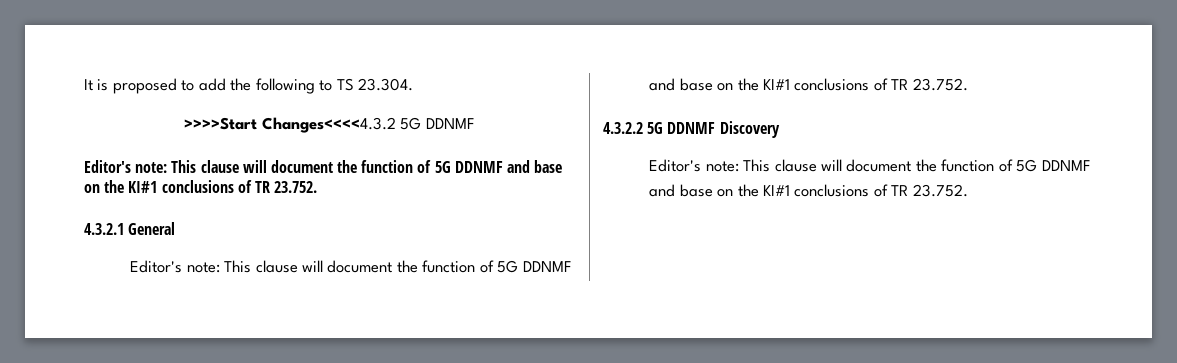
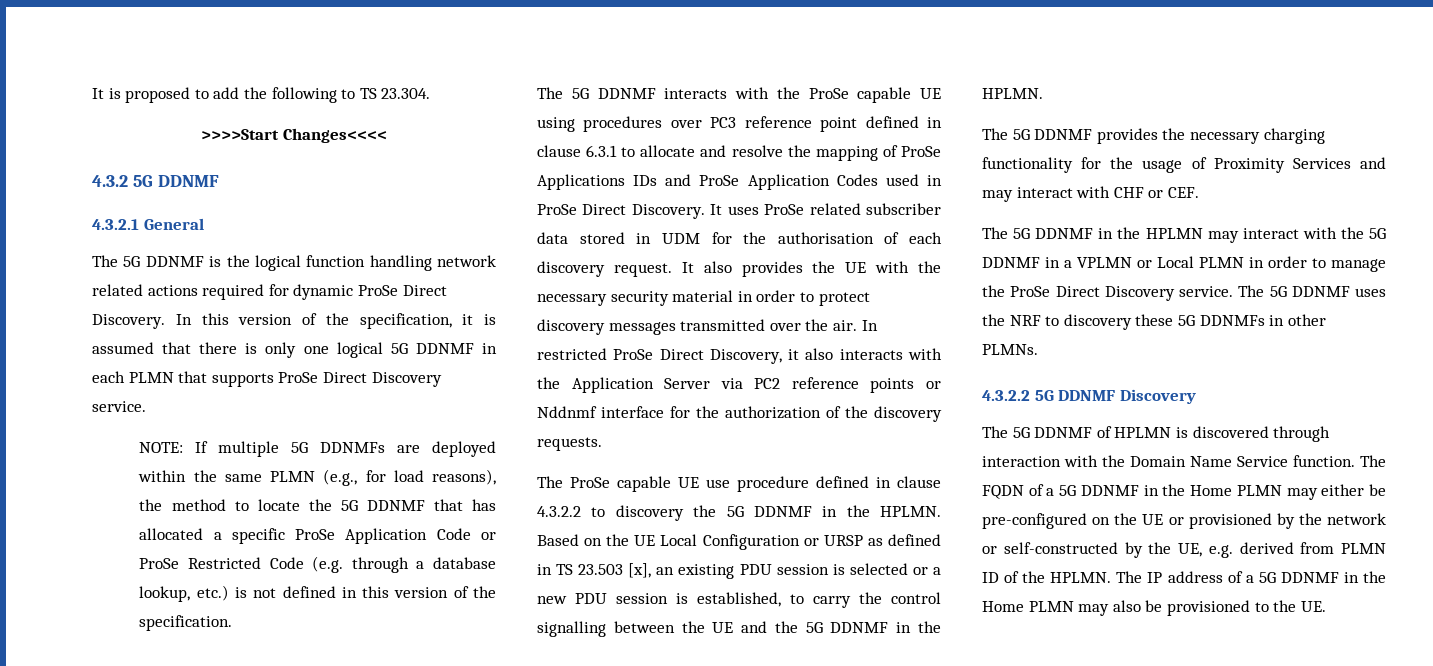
- >>>>Start Changes<<<<4.3.2 5G DDNMF
- Editor's note: This clause will document the function of 5G DDNMF and base on the KI#1 conclusions of TR 23.752.
+ >>>>Start Changes<<<<
+ 4.3.2 5G DDNMF
  4.3.2.1 General
- Editor's note: This clause will document the function of 5G DDNMF and base on the KI#1 conclusions of TR 23.752.
+ The 5G DDNMF is the logical function handling network related actions required for dynamic ProSe Direct Discovery. In this version of the specification, it is assumed that there is only one logical 5G DDNMF in each PLMN that supports ProSe Direct Discovery service.
+ NOTE: If multiple 5G DDNMFs are deployed within the same PLMN (e.g., for load reasons), the method to locate the 5G DDNMF that has allocated a specific ProSe Application Code or ProSe Restricted Code (e.g. through a database lookup, etc.) is not defined in this version of the specification.
+ The 5G DDNMF interacts with the ProSe capable UE using procedures over PC3 reference point defined in clause 6.3.1 to allocate and resolve the mapping of ProSe Applications IDs and ProSe Application Codes used in ProSe Direct Discovery. It uses ProSe related subscriber data stored in UDM for the authorisation of each discovery request. It also provides the UE with the necessary security material in order to protect discovery messages transmitted over the air. In restricted ProSe Direct Discovery, it also interacts with the Application Server via PC2 reference points or Nddnmf interface for the authorization of the discovery requests.
+ The ProSe capable UE use procedure defined in clause 4.3.2.2 to discovery the 5G DDNMF in the HPLMN. Based on the UE Local Configuration or URSP as defined in TS 23.503 [x], an existing PDU session is selected or a new PDU session is established, to carry the control signalling between the UE and the 5G DDNMF in the HPLMN.
+ The 5G DDNMF provides the necessary charging functionality for the usage of Proximity Services and may interact with CHF or CEF.
+ The 5G DDNMF in the HPLMN may interact with the 5G DDNMF in a VPLMN or Local PLMN in order to manage the ProSe Direct Discovery service. The 5G DDNMF uses the NRF to discovery these 5G DDNMFs in other PLMNs.
  4.3.2.2 5G DDNMF Discovery
- Editor's note: This clause will document the function of 5G DDNMF and base on the KI#1 conclusions of TR 23.752.
+ The 5G DDNMF of HPLMN is discovered through interaction with the Domain Name Service function. The FQDN of a 5G DDNMF in the Home PLMN may either be pre-configured on the UE or provisioned by the network or self-constructed by the UE, e.g. derived from PLMN ID of the HPLMN. The IP address of a 5G DDNMF in the Home PLMN may also be provisioned to the UE.

